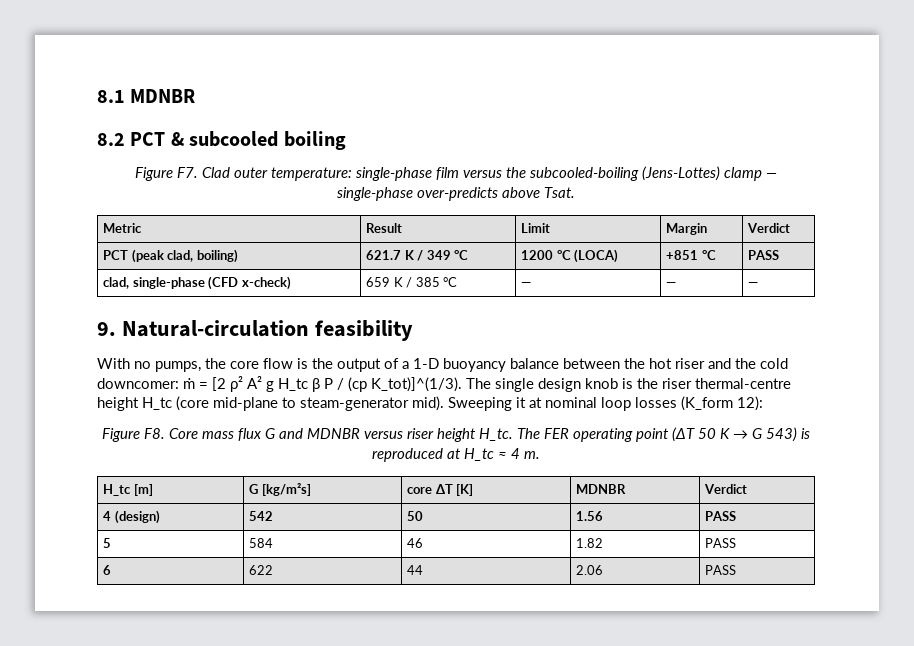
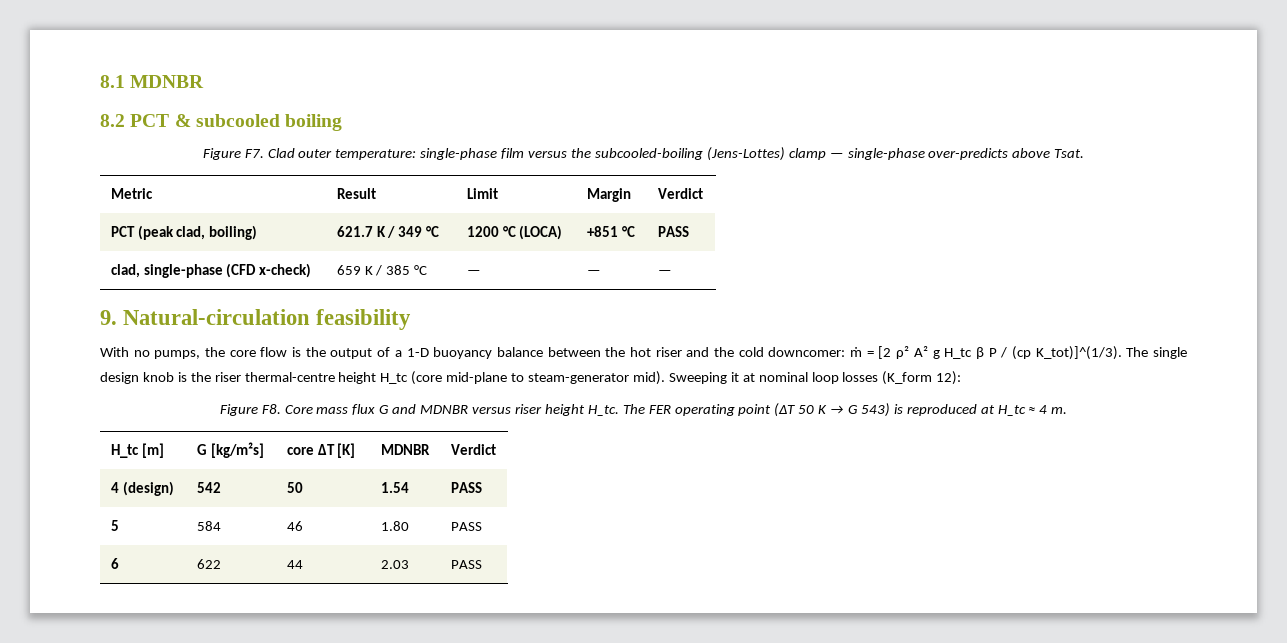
- 4 (design) | 542 | 50 | 1.56 | PASS
+ 4 (design) | 542 | 50 | 1.54 | PASS
- 5 | 584 | 46 | 1.82 | PASS
+ 5 | 584 | 46 | 1.80 | PASS
- 6 | 622 | 44 | 2.06 | PASS
+ 6 | 622 | 44 | 2.03 | PASS

